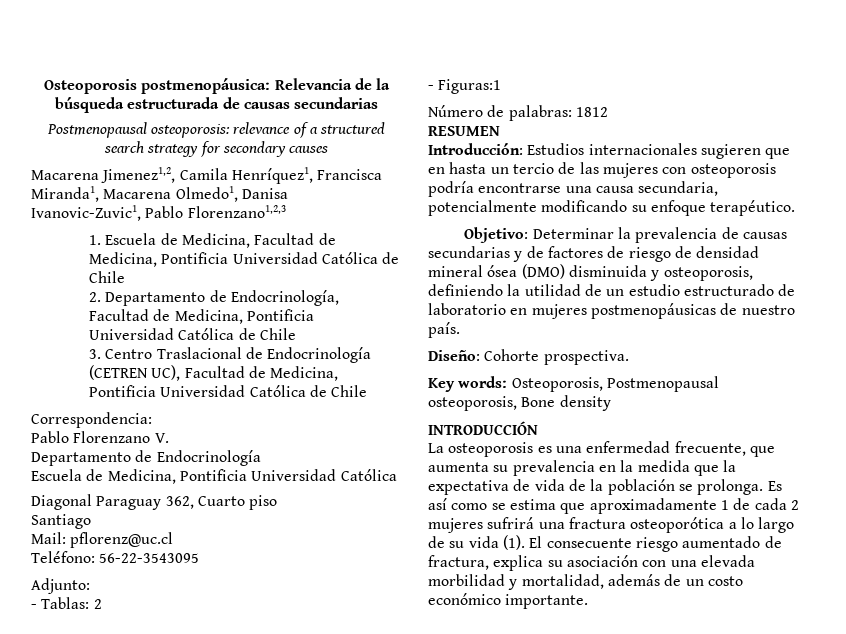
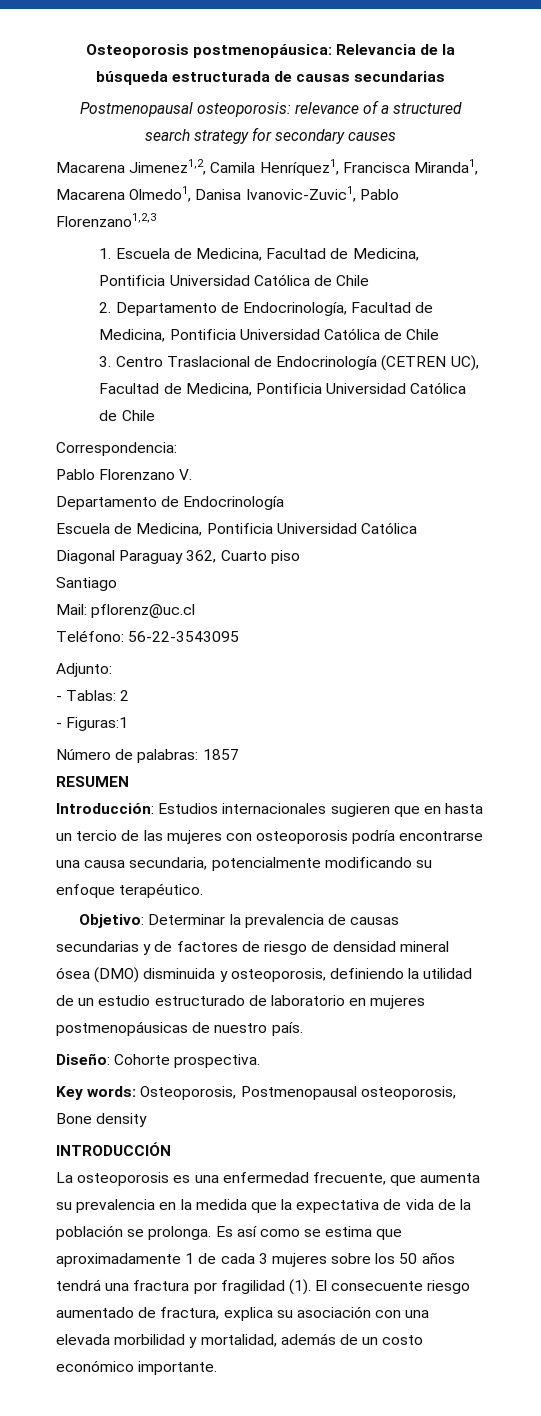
- Número de palabras: 1812
+ Número de palabras: 1857
- Es así como se estima que aproximadamente 1 de cada 2 mujeres sufrirá una fractura osteoporótica a lo largo de su vida (1).
+ Es así como se estima que aproximadamente 1 de cada 3 mujeres sobre los 50 años tendrá una fractura por fragilidad (1).

